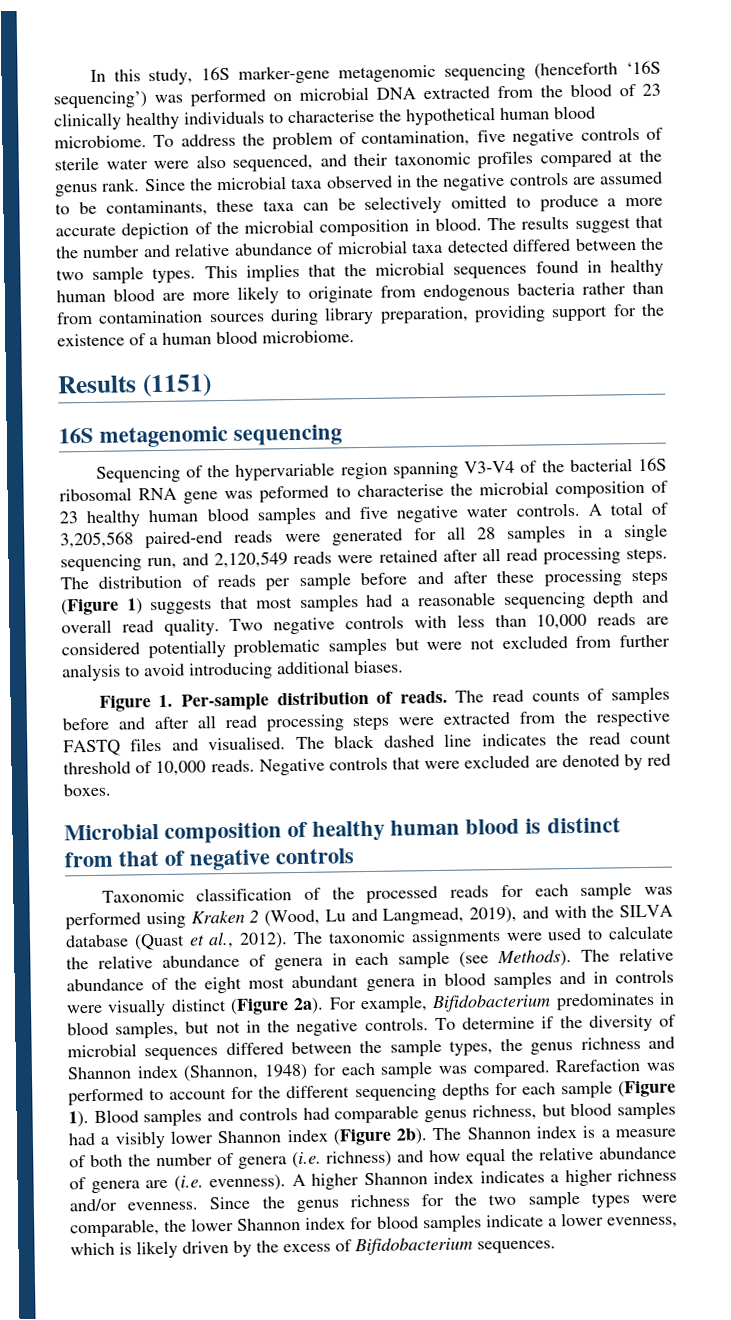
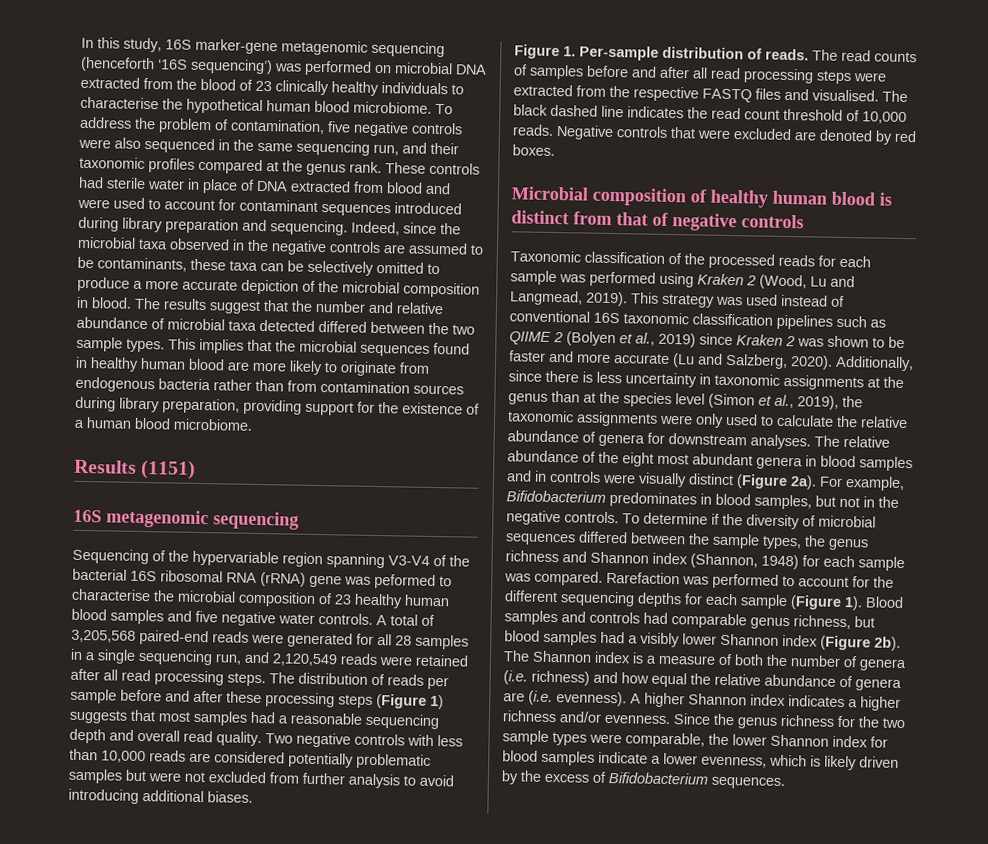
- To address the problem of contamination, five negative controls of sterile water were also sequenced, and their taxonomic profiles compared at the genus rank.
+ To address the problem of contamination, five negative controls were also sequenced in the same sequencing run, and their taxonomic profiles compared at the genus rank.
- Since the microbial taxa observed in the negative controls are assumed to be contaminants, these taxa can be selectively omitted to produce a more accurate depiction of the microbial composition in blood.
+ These controls had sterile water in place of DNA extracted from blood and were used to account for contaminant sequences introduced during library preparation and sequencing. Indeed, since the microbial taxa observed in the negative controls are assumed to be contaminants, these taxa can be selectively omitted to produce a more accurate depiction of the microbial composition in blood.
- Sequencing of the hypervariable region spanning V3-V4 of the bacterial 16S ribosomal RNA gene was peformed to characterise the microbial composition of 23 healthy human blood samples and five negative water controls.
+ Sequencing of the hypervariable region spanning V3-V4 of the bacterial 16S ribosomal RNA (rRNA) gene was peformed to characterise the microbial composition of 23 healthy human blood samples and five negative water controls.
- Taxonomic classification of the processed reads for each sample was performed using Kraken 2 (Wood, Lu and Langmead, 2019), and with the SILVA database (Quast et al., 2012). The taxonomic assignments were used to calculate the relative abundance of genera in each sample (see Methods).
+ Taxonomic classification of the processed reads for each sample was performed using Kraken 2 (Wood, Lu and Langmead, 2019). This strategy was used instead of conventional 16S taxonomic classification pipelines such as QIIME 2 (Bolyen et al., 2019) since Kraken 2 was shown to be faster and more accurate (Lu and Salzberg, 2020). Additionally, since there is less uncertainty in taxonomic assignments at the genus than at the species level (Simon et al., 2019), the taxonomic assignments were only used to calculate the relative abundance of genera for downstream analyses.

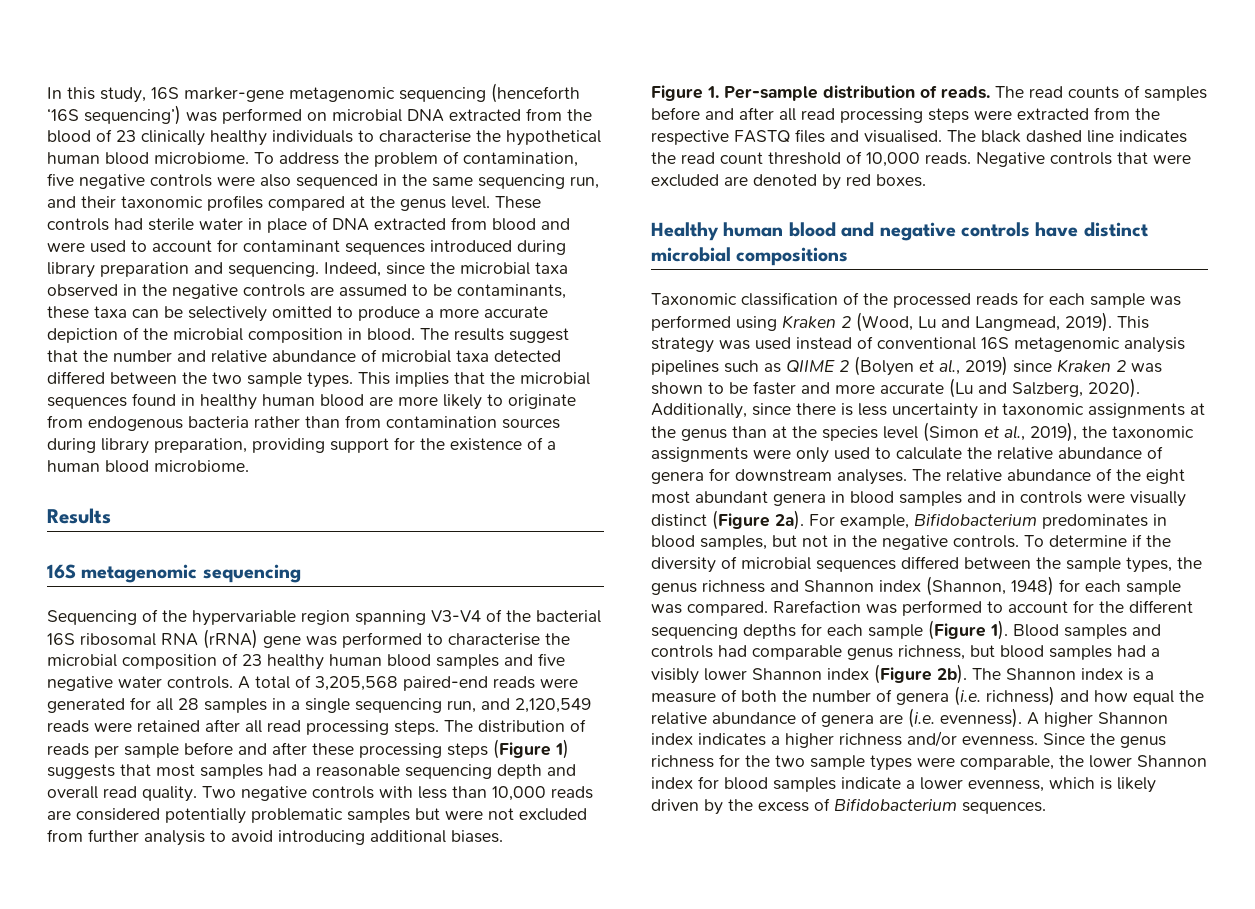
- To address the problem of contamination, five negative controls were also sequenced in the same sequencing run, and their taxonomic profiles compared at the genus rank.
+ To address the problem of contamination, five negative controls were also sequenced in the same sequencing run, and their taxonomic profiles compared at the genus level.
- Results (1151)
+ Results
- Sequencing of the hypervariable region spanning V3-V4 of the bacterial 16S ribosomal RNA (rRNA) gene was peformed to characterise the microbial composition of 23 healthy human blood samples and five negative water controls.
+ Sequencing of the hypervariable region spanning V3-V4 of the bacterial 16S ribosomal RNA (rRNA) gene was performed to characterise the microbial composition of 23 healthy human blood samples and five negative water controls.
- Microbial composition of healthy human blood is distinct from that of negative controls
+ Healthy human blood and negative controls have distinct microbial compositions
- This strategy was used instead of conventional 16S taxonomic classification pipelines such as QIIME 2 (Bolyen et al., 2019) since Kraken 2 was shown to be faster and more accurate (Lu and Salzberg, 2020).
+ This strategy was used instead of conventional 16S metagenomic analysis pipelines such as QIIME 2 (Bolyen et al., 2019) since Kraken 2 was shown to be faster and more accurate (Lu and Salzberg, 2020).

